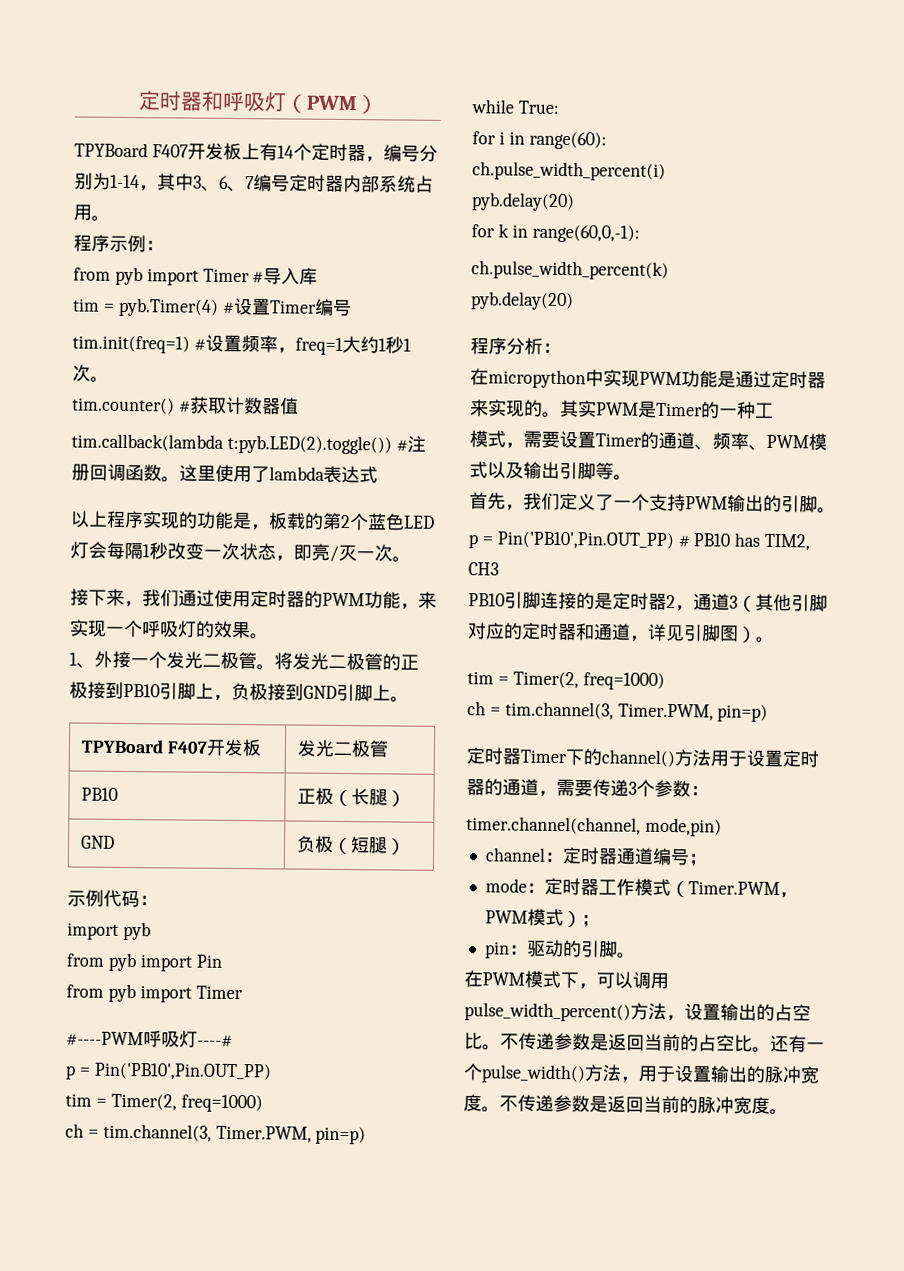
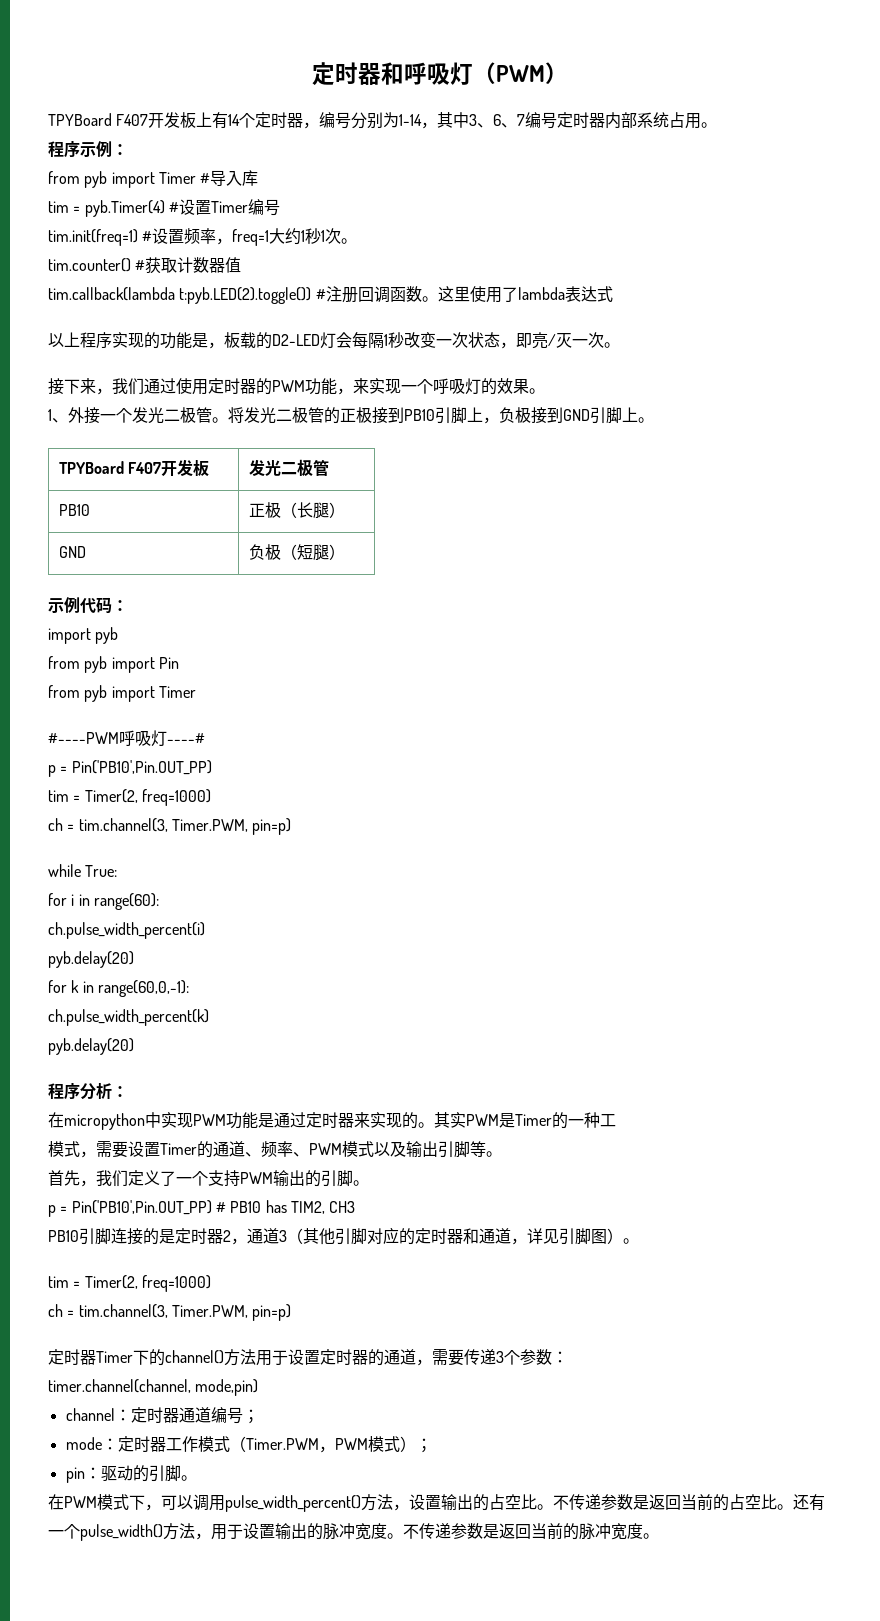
- 以上程序实现的功能是，板载的第2个蓝色LED灯会每隔1秒改变一次状态，即亮/灭一次。
+ 以上程序实现的功能是，板载的D2-LED灯会每隔1秒改变一次状态，即亮/灭一次。

